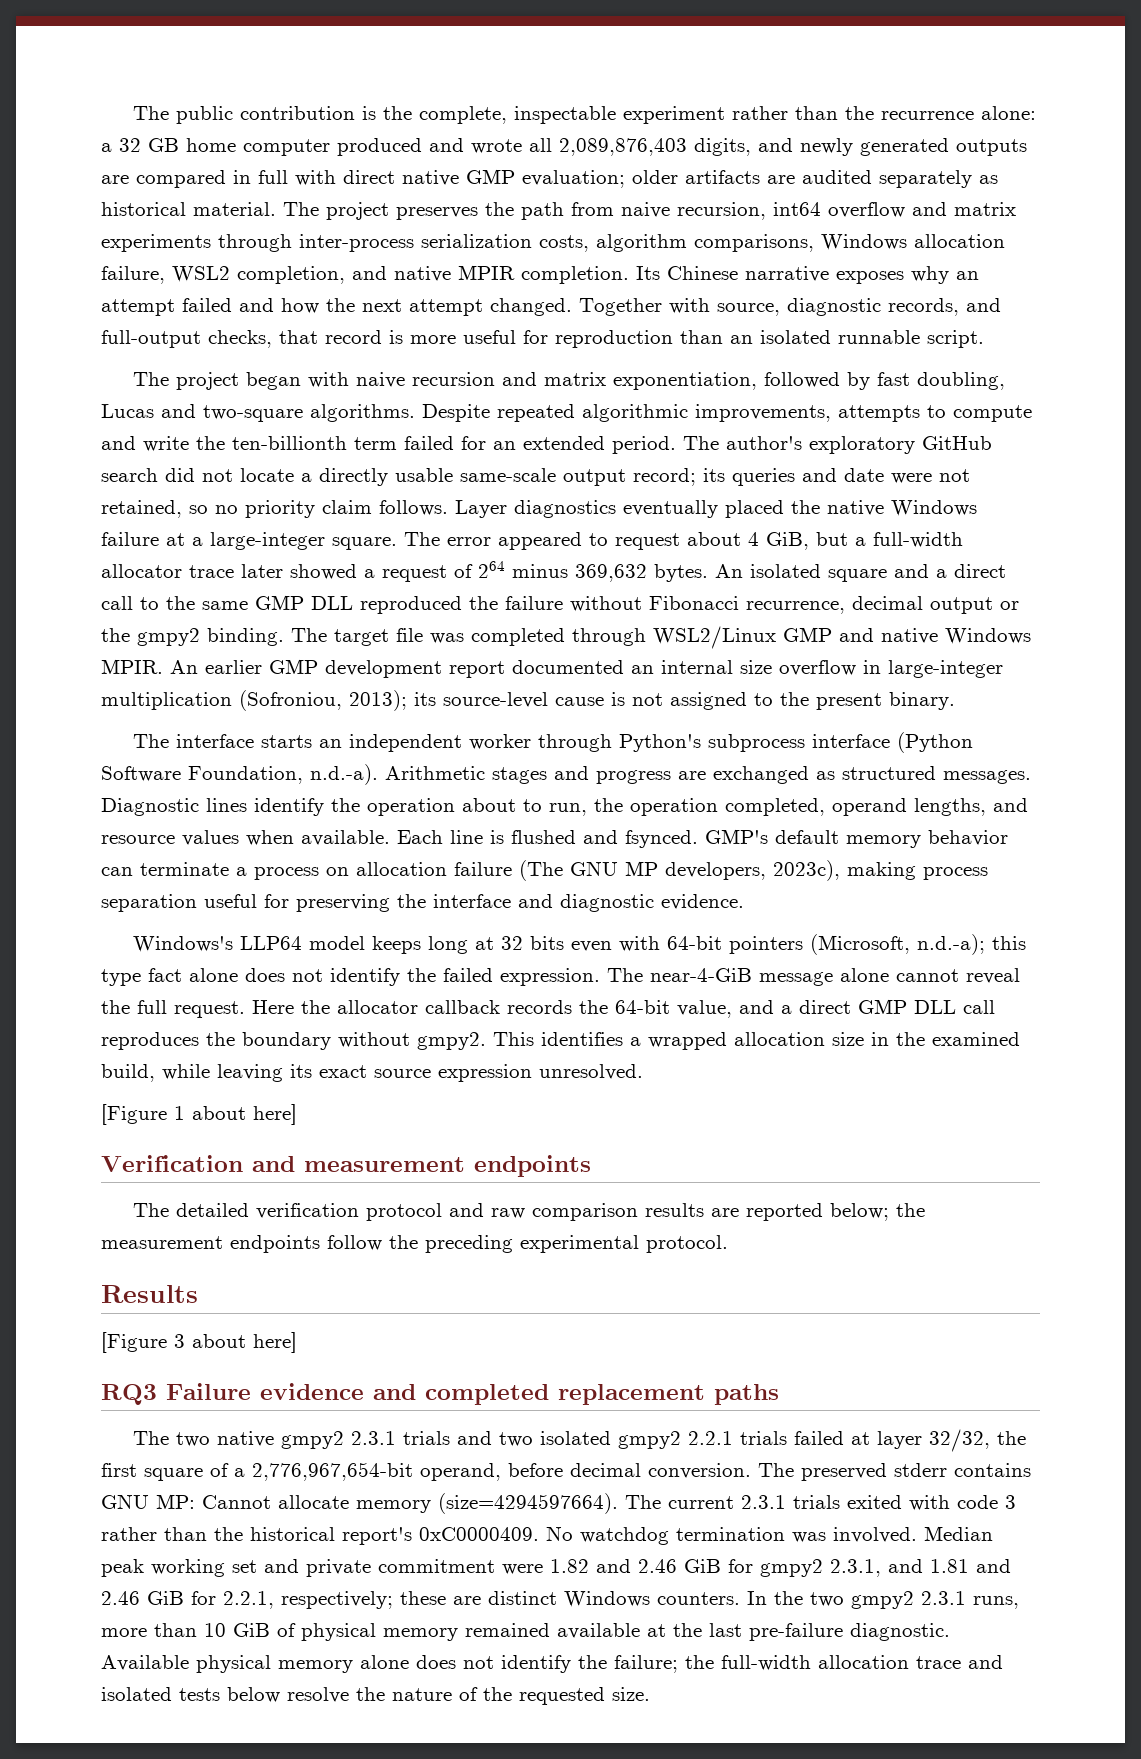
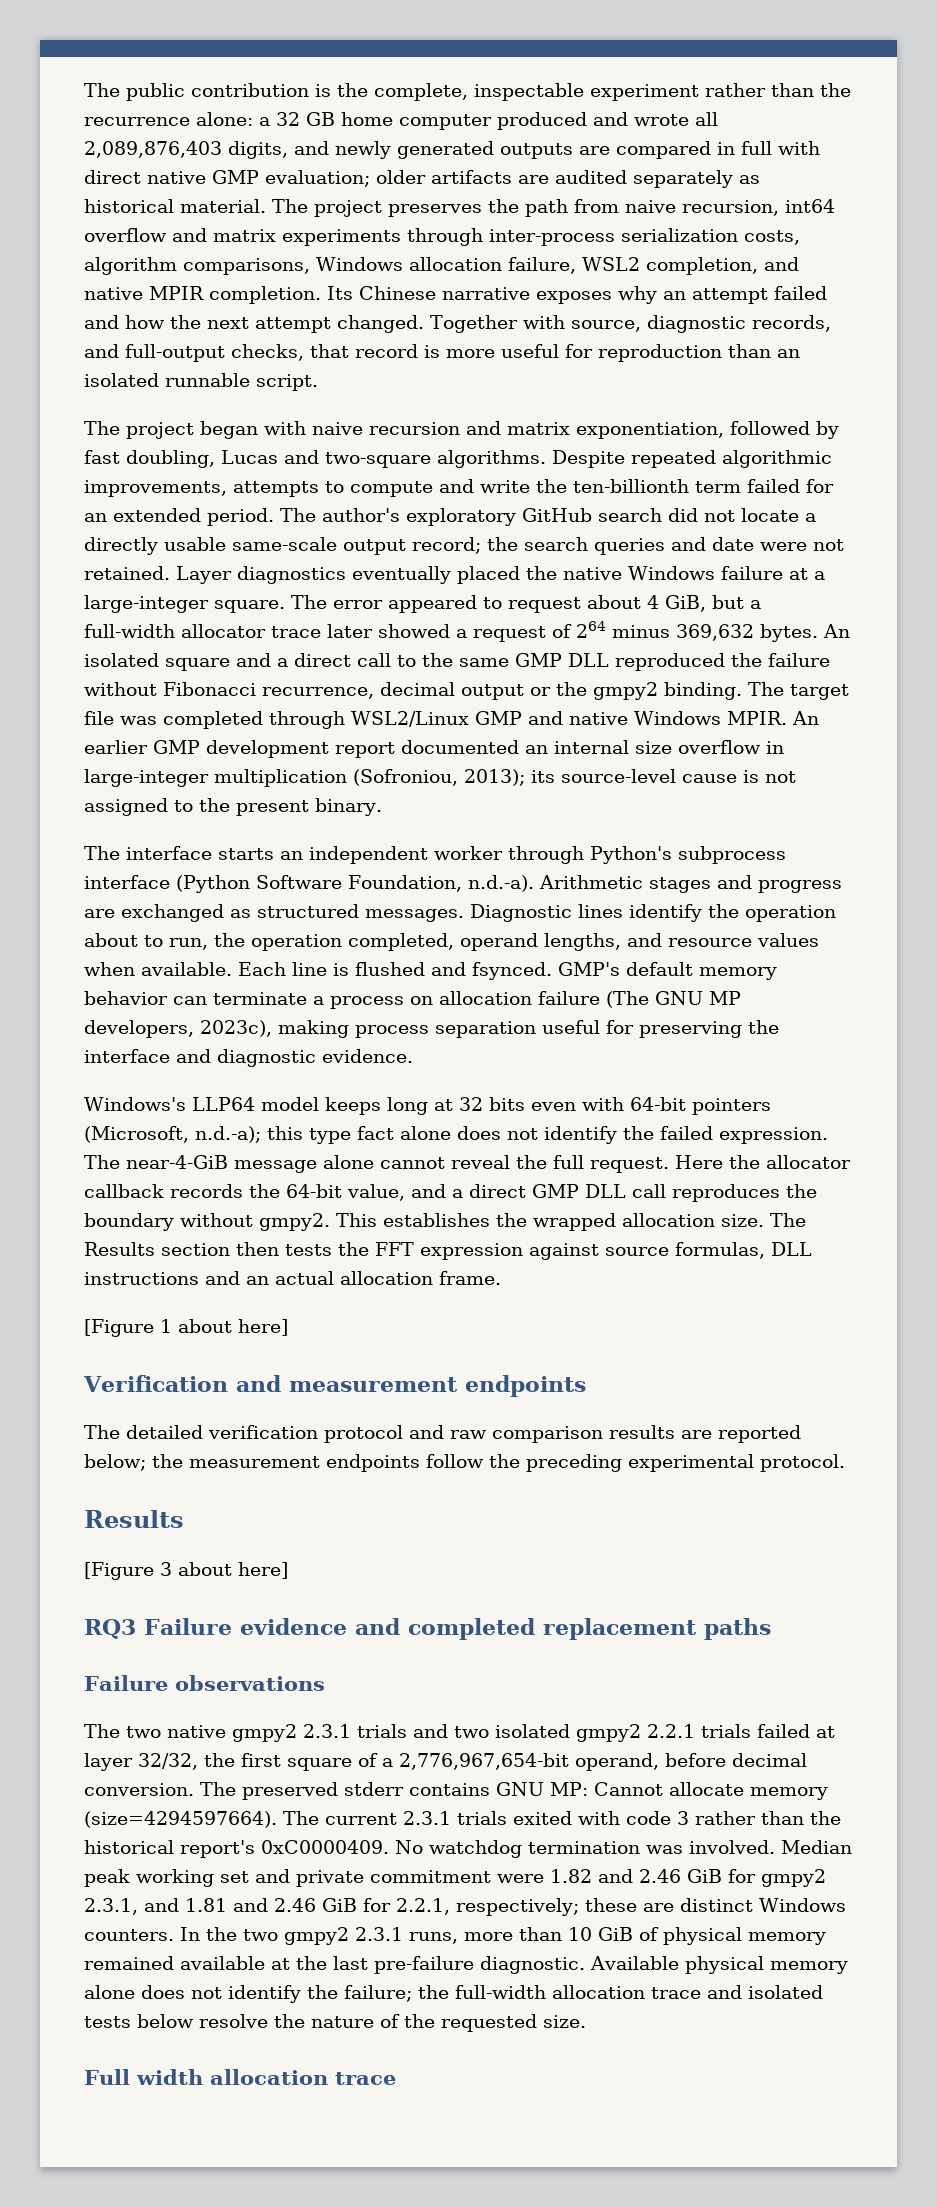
- The author's exploratory GitHub search did not locate a directly usable same-scale output record; its queries and date were not retained, so no priority claim follows.
+ The author's exploratory GitHub search did not locate a directly usable same-scale output record; the search queries and date were not retained.
- This identifies a wrapped allocation size in the examined build, while leaving its exact source expression unresolved.
+ This establishes the wrapped allocation size. The Results section then tests the FFT expression against source formulas, DLL instructions and an actual allocation frame.
+ Failure observations
+ Full width allocation trace

